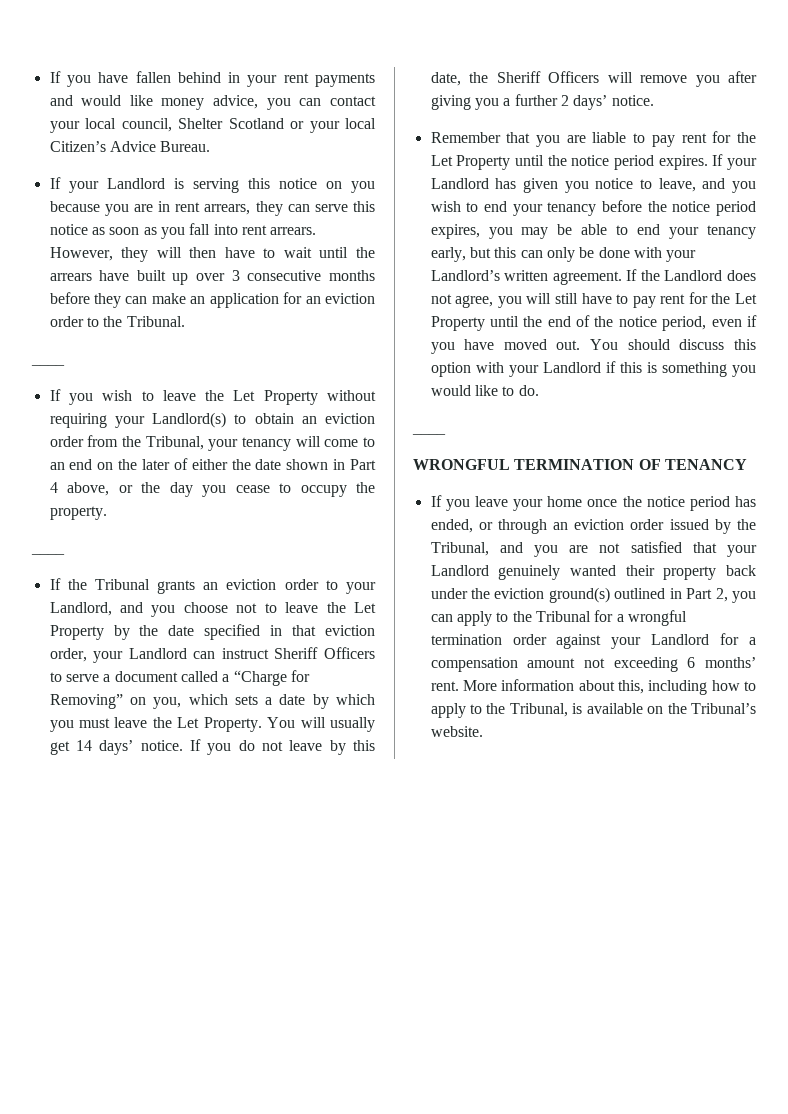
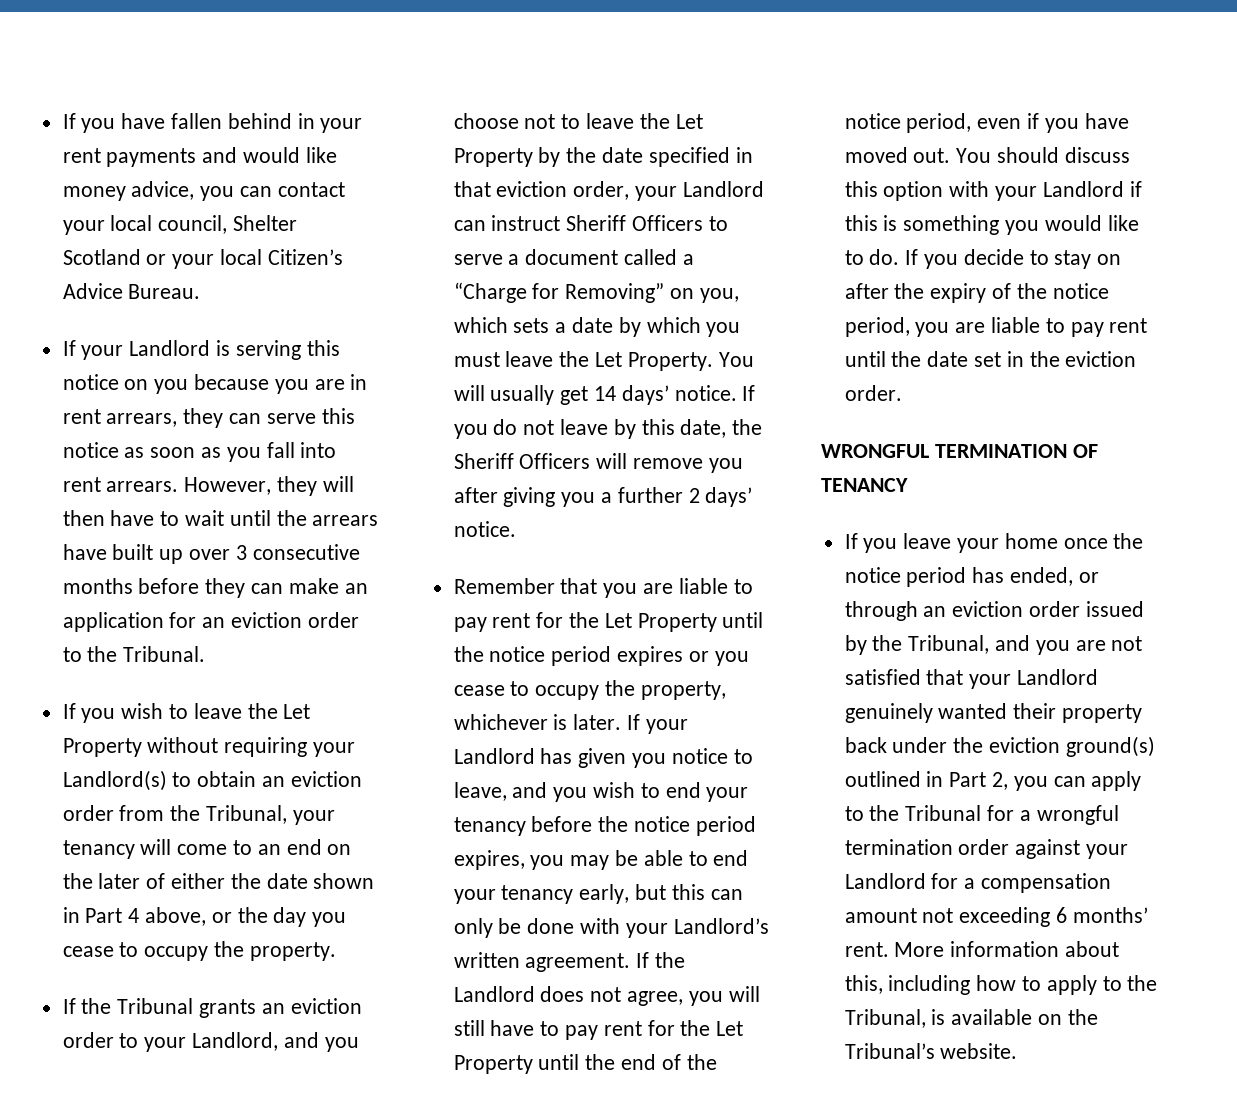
  However, they will then have to wait until the arrears have built up over 3 consecutive months before they can make an application for an eviction order to the Tribunal.
- ____
  If you wish to leave the Let Property without requiring your Landlord(s) to obtain an eviction order from the Tribunal, your tenancy will come to an end on the later of either the date shown in Part 4 above, or the day you cease to occupy the property.
- ____
- Remember that you are liable to pay rent for the Let Property until the notice period expires.
+ Remember that you are liable to pay rent for the Let Property until the notice period expires or you cease to occupy the property, whichever is later.
- You should discuss this option with your Landlord if this is something you would like to do.
- ____
+ You should discuss this option with your Landlord if this is something you would like to do. If you decide to stay on after the expiry of the notice period, you are liable to pay rent until the date set in the eviction order.

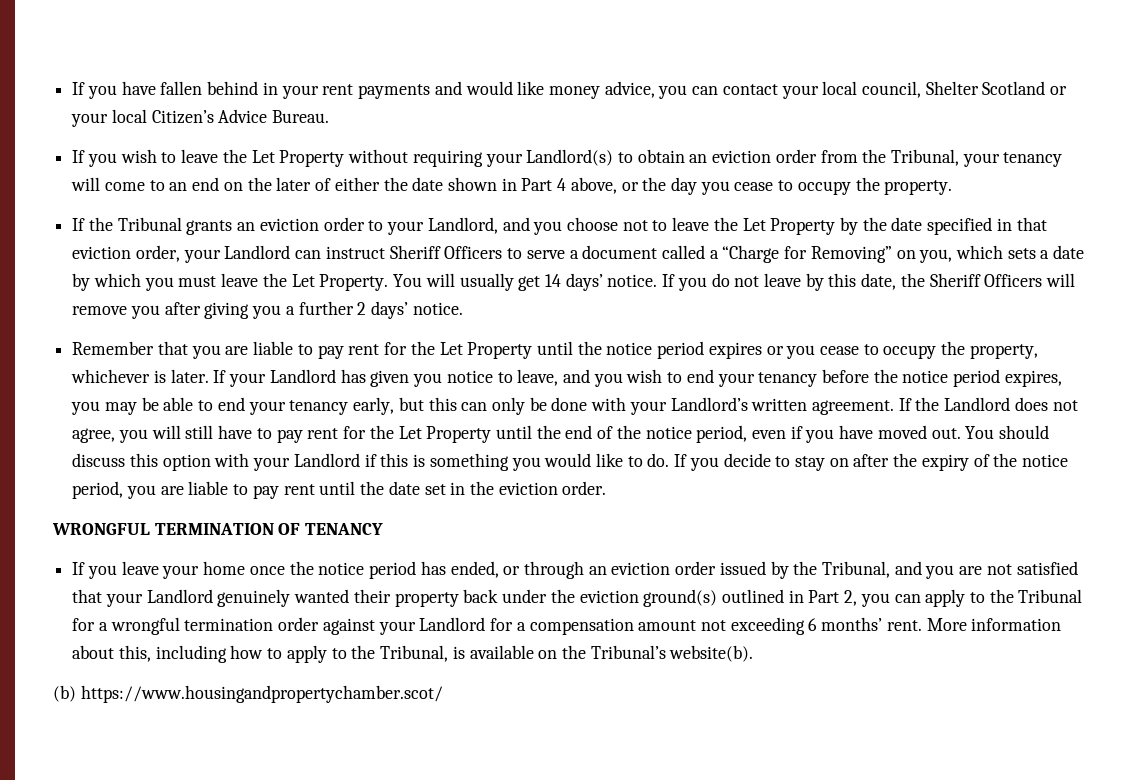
- If your Landlord is serving this notice on you because you are in rent arrears, they can serve this notice as soon as you fall into rent arrears. However, they will then have to wait until the arrears have built up over 3 consecutive months before they can make an application for an eviction order to the Tribunal.
- More information about this, including how to apply to the Tribunal, is available on the Tribunal’s website.
+ More information about this, including how to apply to the Tribunal, is available on the Tribunal’s website(b).
+ (b) https://www.housingandpropertychamber.scot/

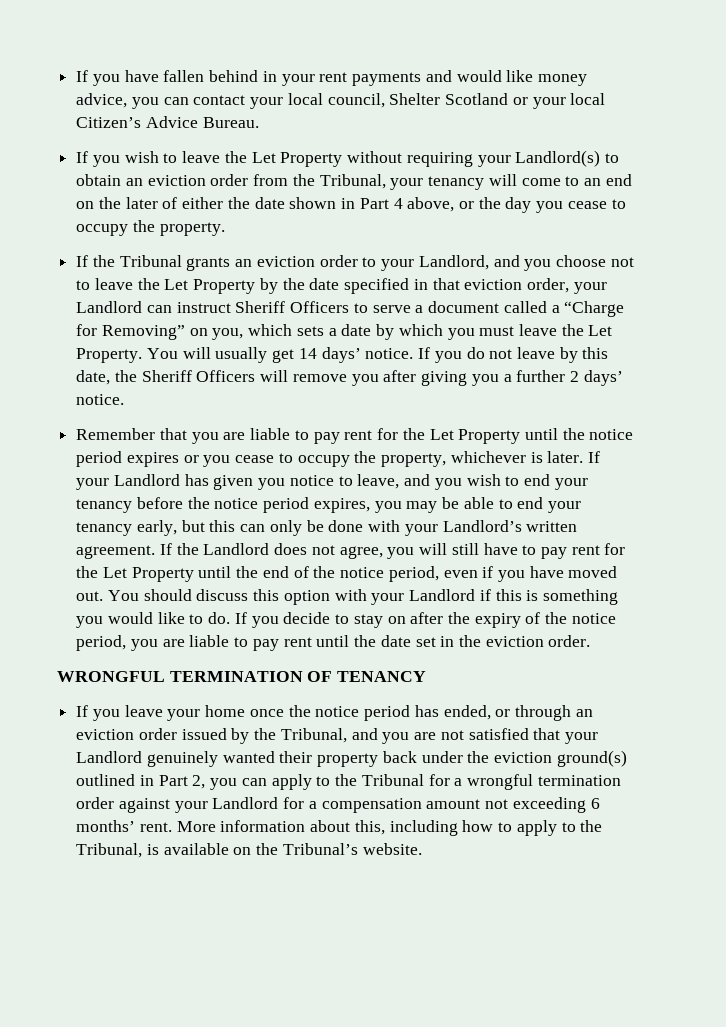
- More information about this, including how to apply to the Tribunal, is available on the Tribunal’s website(b).
- (b) https://www.housingandpropertychamber.scot/
+ More information about this, including how to apply to the Tribunal, is available on the Tribunal’s website.

